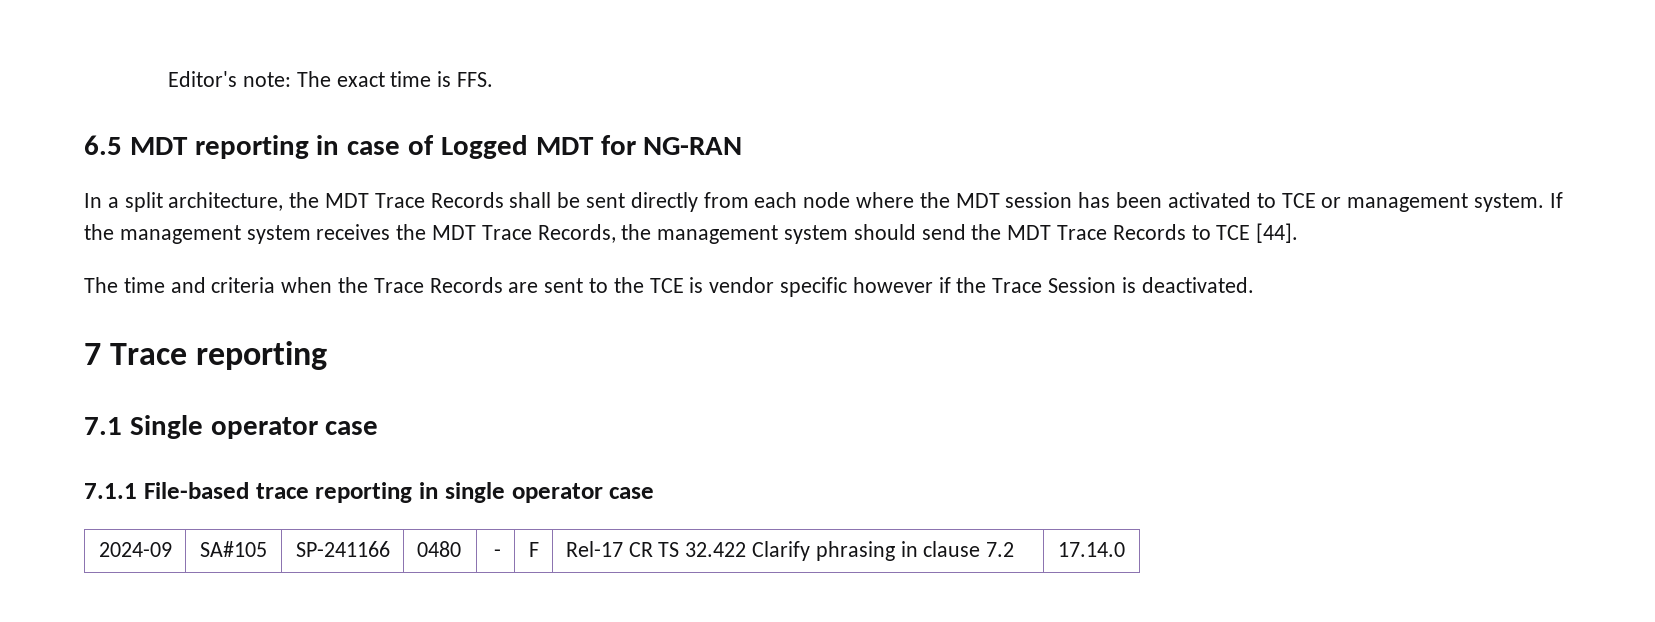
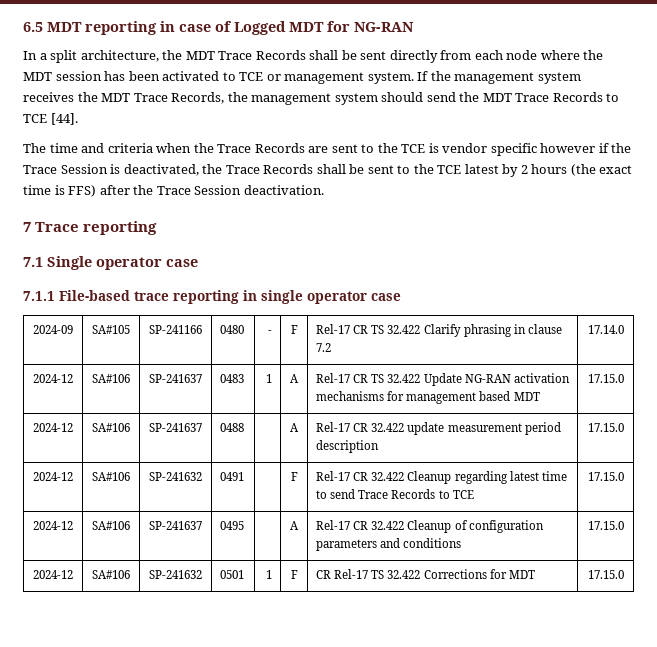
- Editor's note: The exact time is FFS.
- The time and criteria when the Trace Records are sent to the TCE is vendor specific however if the Trace Session is deactivated.
+ The time and criteria when the Trace Records are sent to the TCE is vendor specific however if the Trace Session is deactivated, the Trace Records shall be sent to the TCE latest by 2 hours (the exact time is FFS) after the Trace Session deactivation.
+ 2024-12 | SA#106 | SP-241637 | 0483 | 1 | A | Rel-17 CR TS 32.422 Update NG-RAN activation mechanisms for management based MDT | 17.15.0
+ 2024-12 | SA#106 | SP-241637 | 0488 | | A | Rel-17 CR 32.422 update measurement period description | 17.15.0
+ 2024-12 | SA#106 | SP-241632 | 0491 | | F | Rel-17 CR 32.422 Cleanup regarding latest time to send Trace Records to TCE | 17.15.0
+ 2024-12 | SA#106 | SP-241637 | 0495 | | A | Rel-17 CR 32.422 Cleanup of configuration parameters and conditions | 17.15.0
+ 2024-12 | SA#106 | SP-241632 | 0501 | 1 | F | CR Rel-17 TS 32.422 Corrections for MDT | 17.15.0

